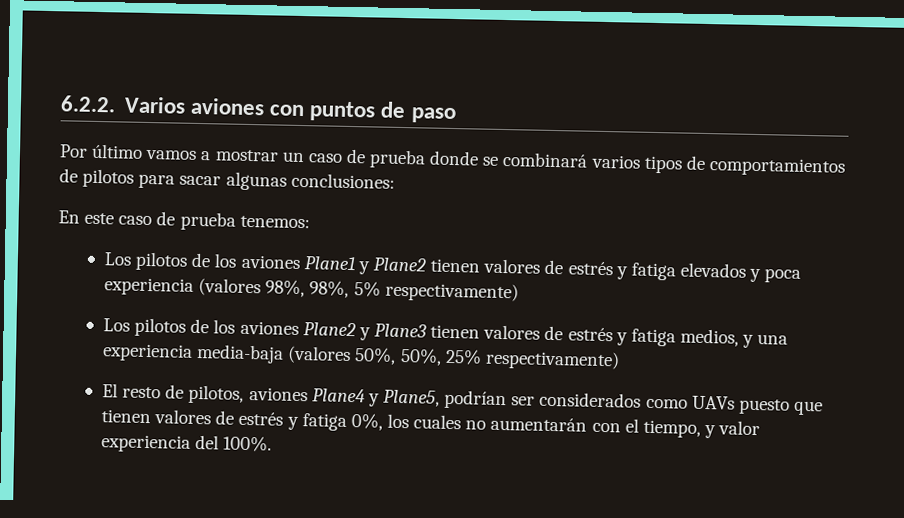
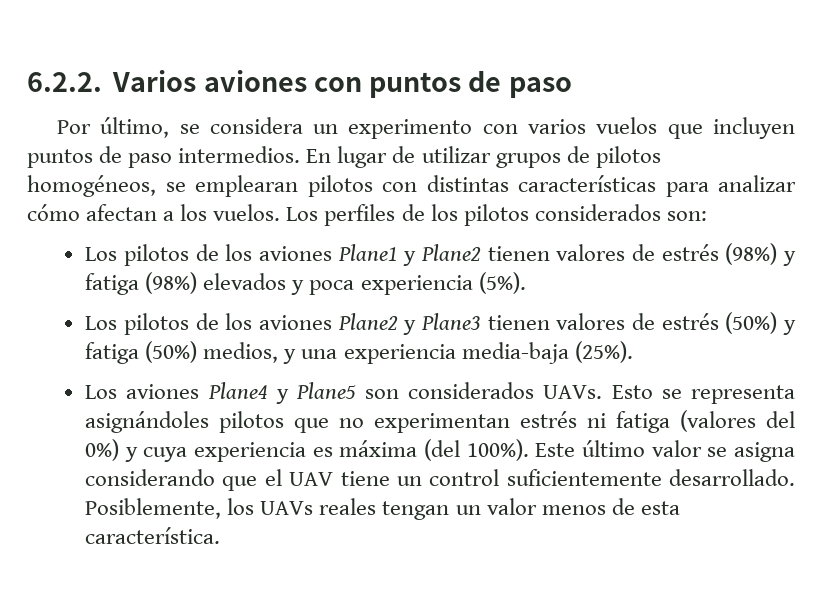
- Por último vamos a mostrar un caso de prueba donde se combinará varios tipos de comportamientos de pilotos para sacar algunas conclusiones:
- En este caso de prueba tenemos:
+ Por último, se considera un experimento con varios vuelos que incluyen puntos de paso intermedios. En lugar de utilizar grupos de pilotos homogéneos, se emplearan pilotos con distintas características para analizar cómo afectan a los vuelos. Los perfiles de los pilotos considerados son:
- Los pilotos de los aviones Plane1 y Plane2 tienen valores de estrés y fatiga elevados y poca experiencia (valores 98%, 98%, 5% respectivamente)
+ Los pilotos de los aviones Plane1 y Plane2 tienen valores de estrés (98%) y fatiga (98%) elevados y poca experiencia (5%).
- Los pilotos de los aviones Plane2 y Plane3 tienen valores de estrés y fatiga medios, y una experiencia media-baja (valores 50%, 50%, 25% respectivamente)
- El resto de pilotos, aviones Plane4 y Plane5, podrían ser considerados como UAVs puesto que tienen valores de estrés y fatiga 0%, los cuales no aumentarán con el tiempo, y valor experiencia del 100%.
+ Los pilotos de los aviones Plane2 y Plane3 tienen valores de estrés (50%) y fatiga (50%) medios, y una experiencia media-baja (25%).
+ Los aviones Plane4 y Plane5 son considerados UAVs. Esto se representa asignándoles pilotos que no experimentan estrés ni fatiga (valores del 0%) y cuya experiencia es máxima (del 100%). Este último valor se asigna considerando que el UAV tiene un control suficientemente desarrollado. Posiblemente, los UAVs reales tengan un valor menos de esta característica.

